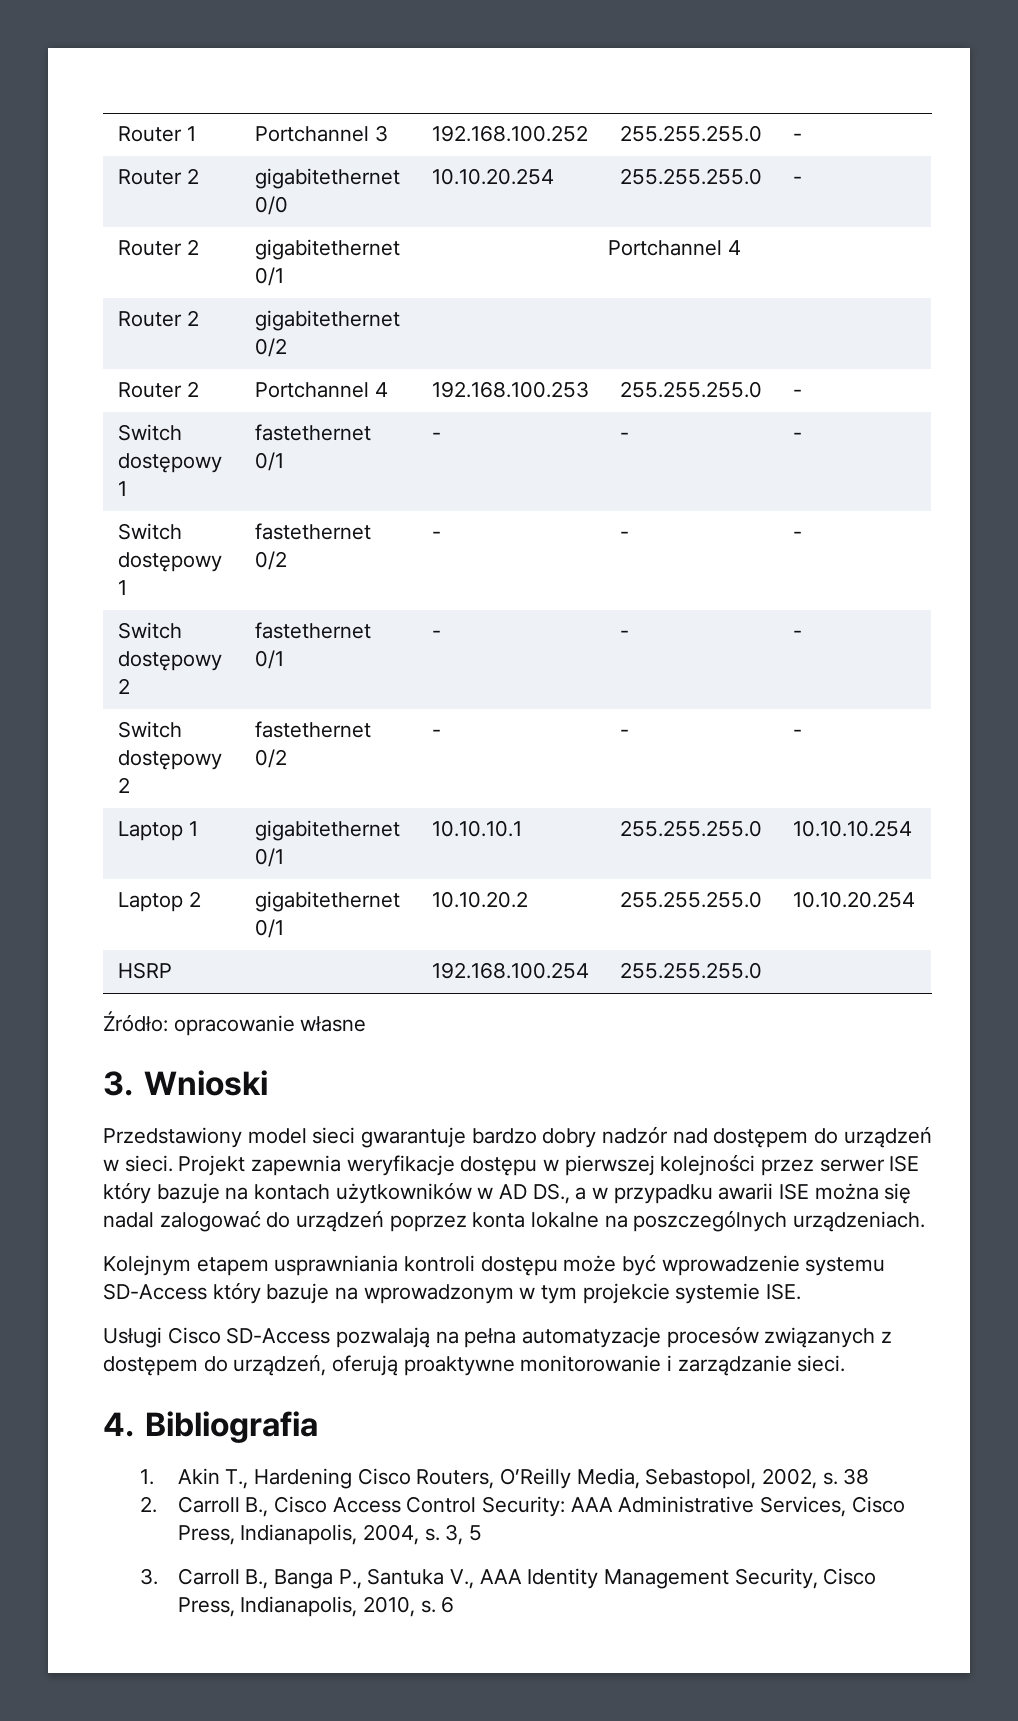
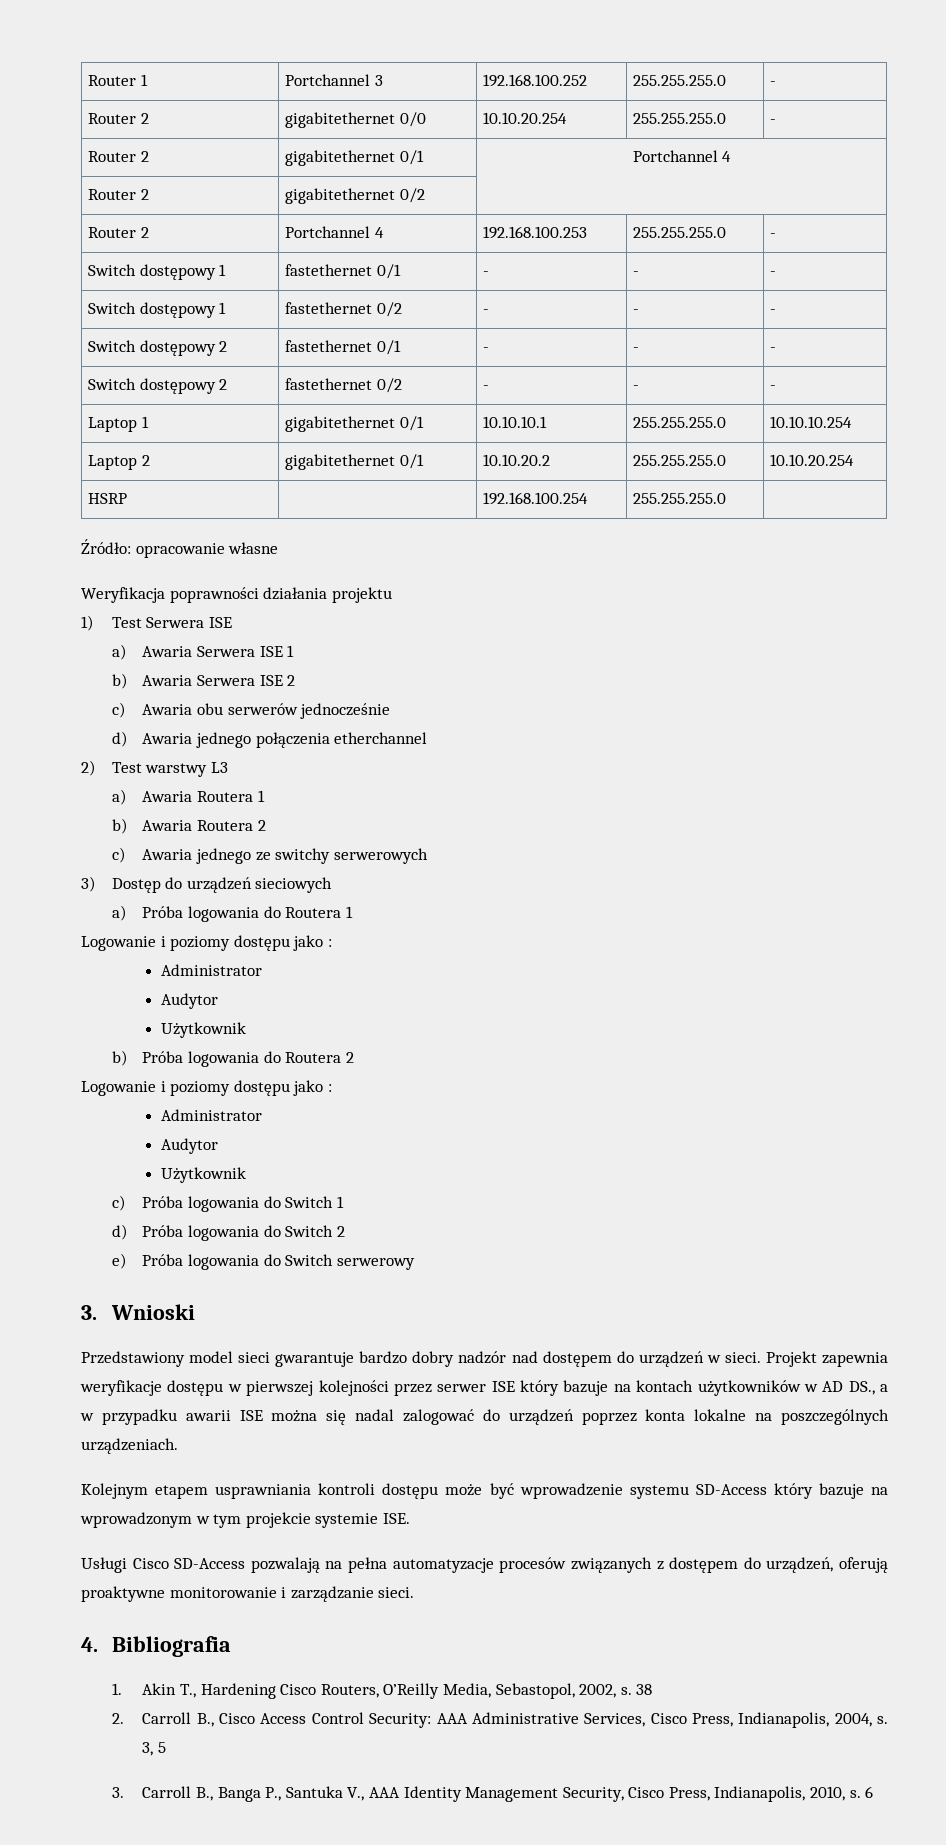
+ Weryfikacja poprawności działania projektu
+ 1) Test Serwera ISE
+ a) Awaria Serwera ISE 1
+ b) Awaria Serwera ISE 2
+ c) Awaria obu serwerów jednocześnie
+ d) Awaria jednego połączenia etherchannel
+ 2) Test warstwy L3
+ a) Awaria Routera 1
+ b) Awaria Routera 2
+ c) Awaria jednego ze switchy serwerowych
+ 3) Dostęp do urządzeń sieciowych
+ a) Próba logowania do Routera 1
+ Logowanie i poziomy dostępu jako :
+ Administrator
+ Audytor
+ Użytkownik
+ b) Próba logowania do Routera 2
+ Logowanie i poziomy dostępu jako :
+ Administrator
+ Audytor
+ Użytkownik
+ c) Próba logowania do Switch 1
+ d) Próba logowania do Switch 2
+ e) Próba logowania do Switch serwerowy

